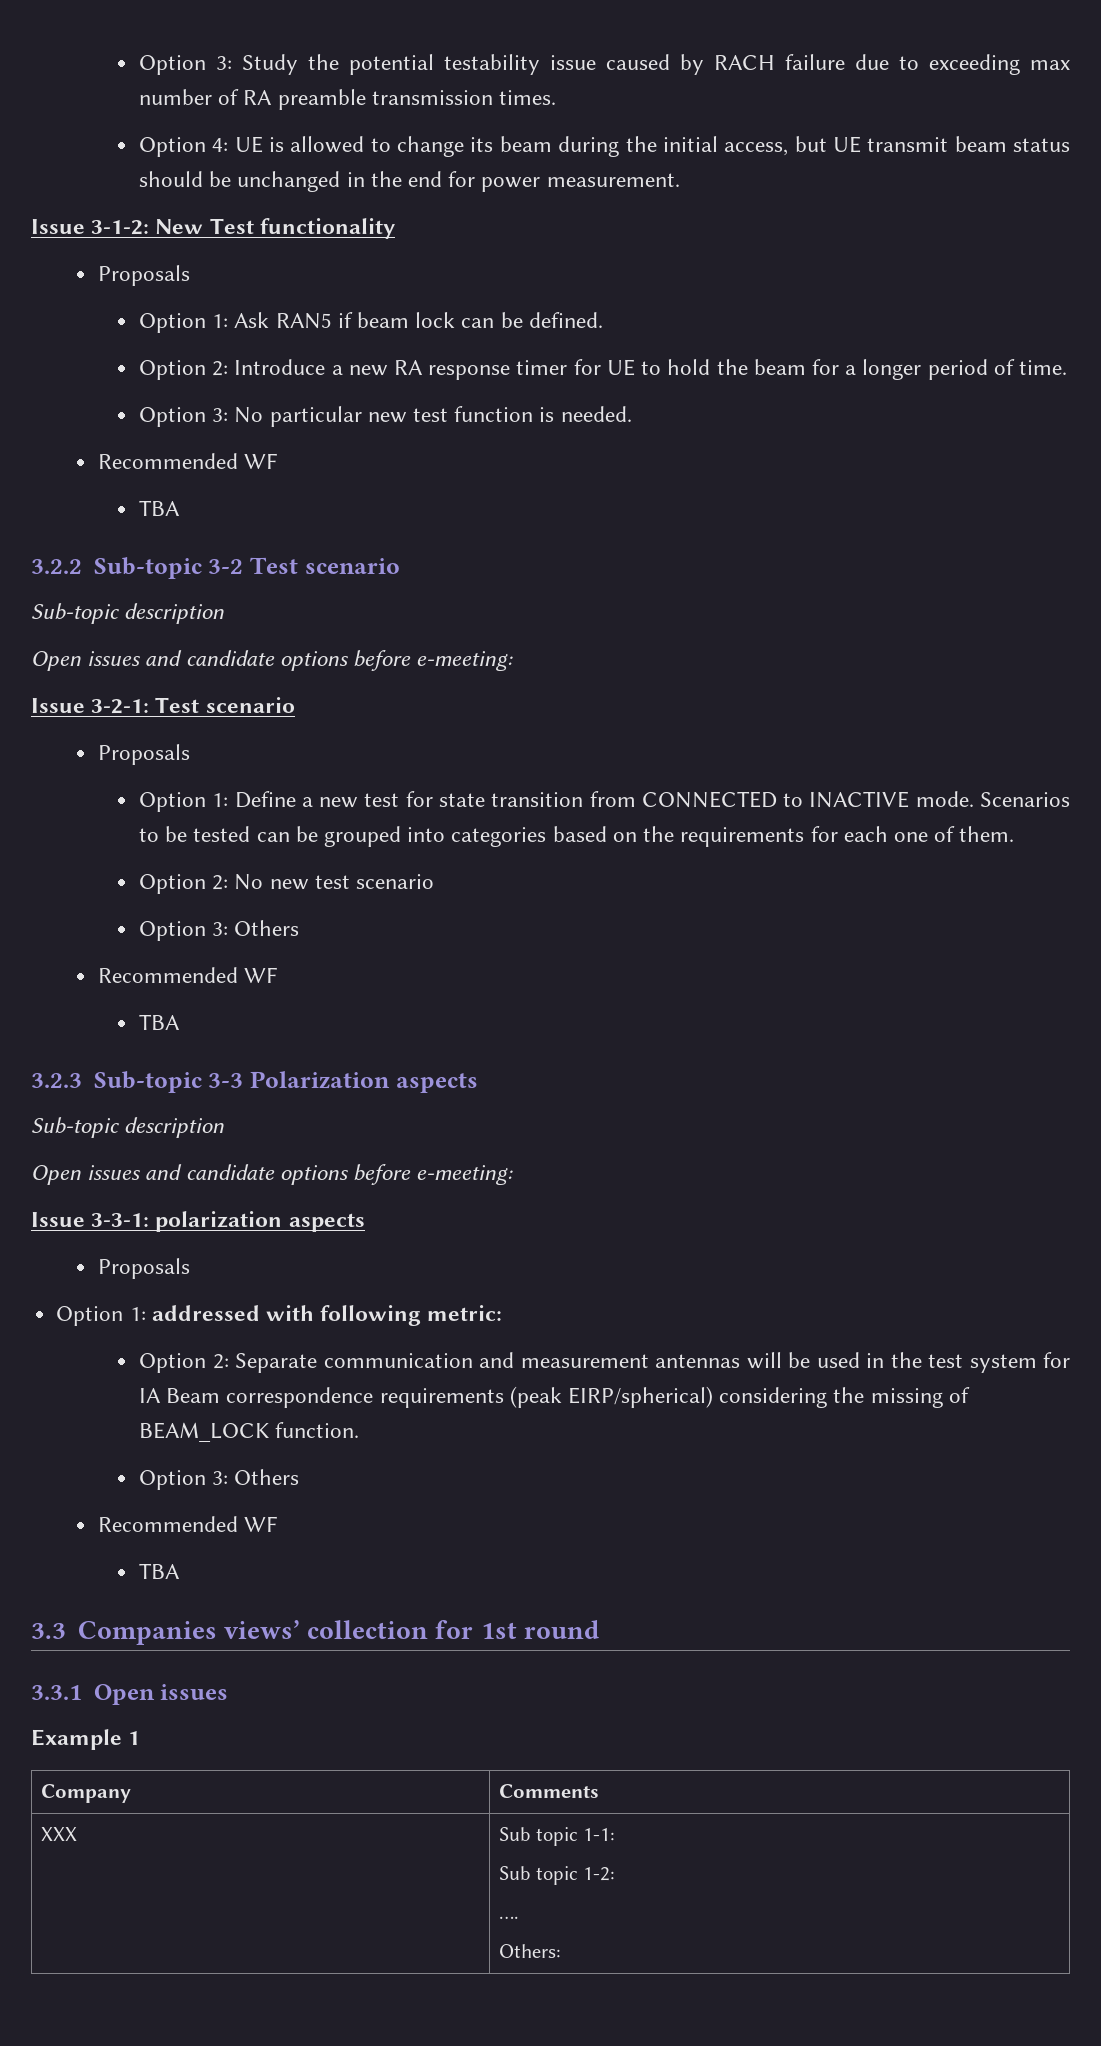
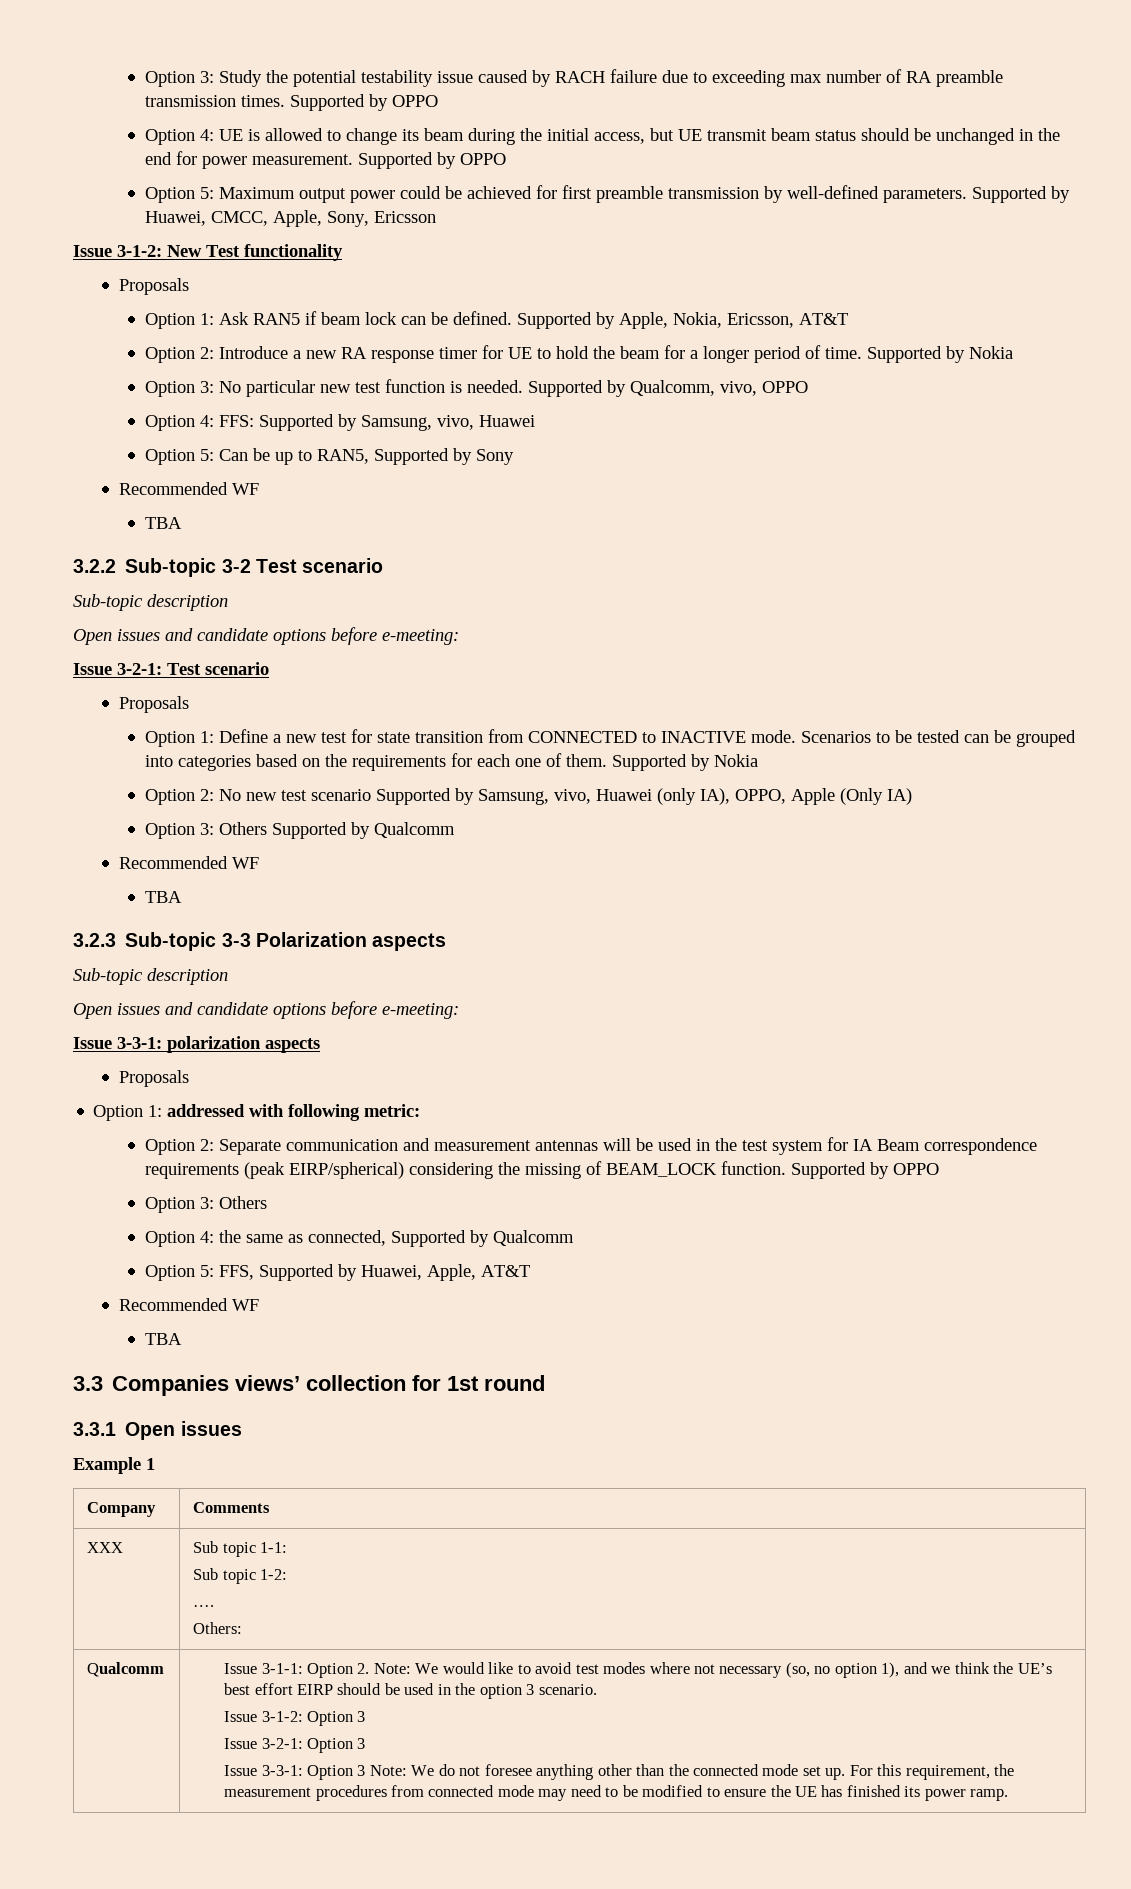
- Option 3: Study the potential testability issue caused by RACH failure due to exceeding max number of RA preamble transmission times.
+ Option 3: Study the potential testability issue caused by RACH failure due to exceeding max number of RA preamble transmission times. Supported by OPPO
- Option 4: UE is allowed to change its beam during the initial access, but UE transmit beam status should be unchanged in the end for power measurement.
+ Option 4: UE is allowed to change its beam during the initial access, but UE transmit beam status should be unchanged in the end for power measurement. Supported by OPPO
+ Option 5: Maximum output power could be achieved for first preamble transmission by well-defined parameters. Supported by Huawei, CMCC, Apple, Sony, Ericsson
+ Supported by Apple, Nokia, Ericsson, AT&T
- Option 2: Introduce a new RA response timer for UE to hold the beam for a longer period of time.
+ Option 2: Introduce a new RA response timer for UE to hold the beam for a longer period of time. Supported by Nokia
+ Supported by Qualcomm, vivo, OPPO
+ Option 4: FFS: Supported by Samsung, vivo, Huawei
+ Option 5: Can be up to RAN5, Supported by Sony
- Scenarios to be tested can be grouped into categories based on the requirements for each one of them.
+ Scenarios to be tested can be grouped into categories based on the requirements for each one of them. Supported by Nokia
- Option 2: No new test scenario
- Option 3: Others
+ Option 2: No new test scenario Supported by Samsung, vivo, Huawei (only IA), OPPO, Apple (Only IA)
+ Option 3: Others Supported by Qualcomm
- Option 2: Separate communication and measurement antennas will be used in the test system for IA Beam correspondence requirements (peak EIRP/spherical) considering the missing of BEAM_LOCK function.
+ Option 2: Separate communication and measurement antennas will be used in the test system for IA Beam correspondence requirements (peak EIRP/spherical) considering the missing of BEAM_LOCK function. Supported by OPPO
  Option 3: Others
+ Option 4: the same as connected, Supported by Qualcomm
+ Option 5: FFS, Supported by Huawei, Apple, AT&T
+ Qualcomm | Issue 3-1-1: Option 2. Note: We would like to avoid test modes where not necessary (so, no option 1), and we think the UE’s best effort EIRP should be used in the option 3 scenario.
+ Issue 3-1-2: Option 3
+ Issue 3-2-1: Option 3
+ Issue 3-3-1: Option 3 Note: We do not foresee anything other than the connected mode set up. For this requirement, the measurement procedures from connected mode may need to be modified to ensure the UE has finished its power ramp.

